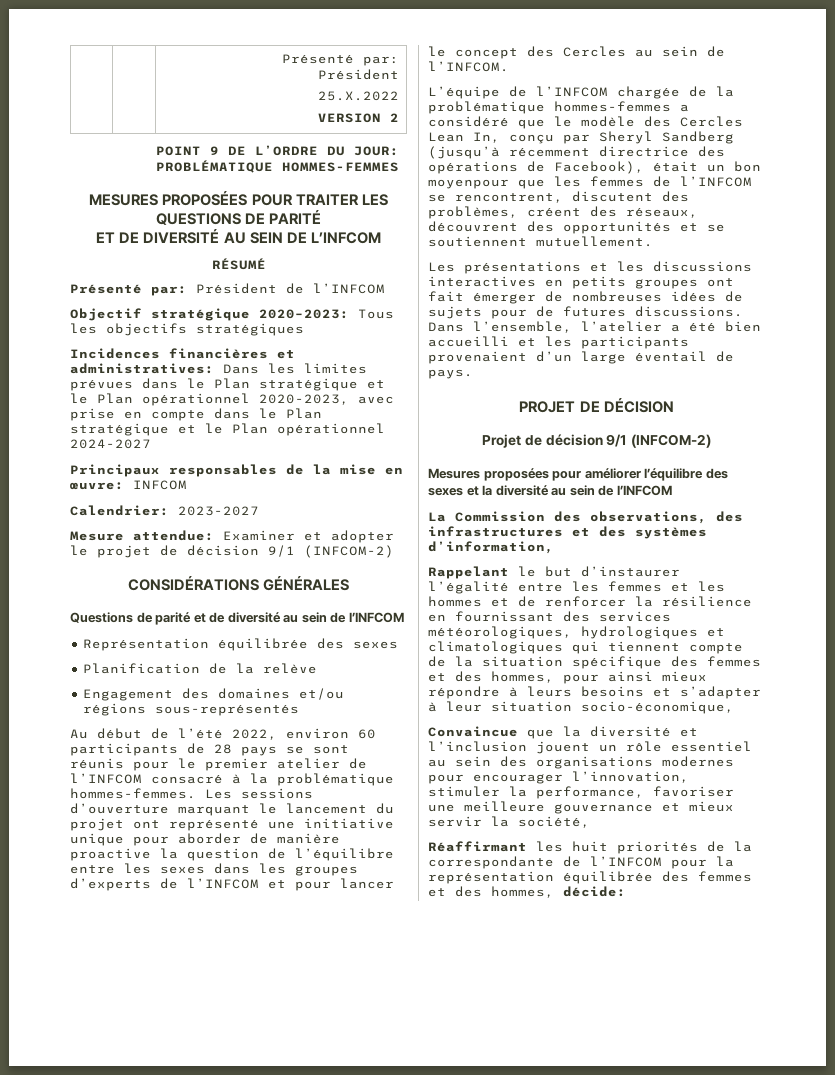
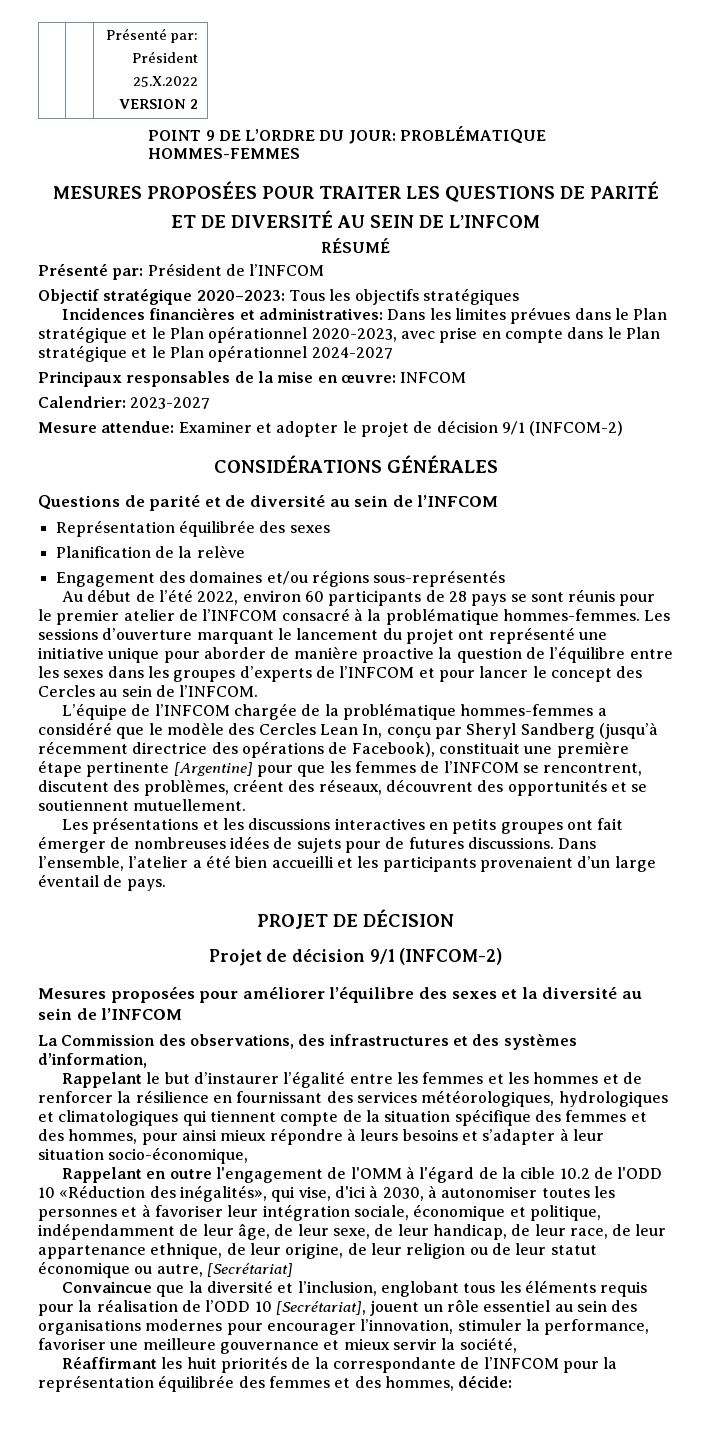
- L’équipe de l’INFCOM chargée de la problématique hommes-femmes a considéré que le modèle des Cercles Lean In, conçu par Sheryl Sandberg (jusqu’à récemment directrice des opérations de Facebook), était un bon moyenpour que les femmes de l’INFCOM se rencontrent, discutent des problèmes, créent des réseaux, découvrent des opportunités et se soutiennent mutuellement.
+ L’équipe de l’INFCOM chargée de la problématique hommes-femmes a considéré que le modèle des Cercles Lean In, conçu par Sheryl Sandberg (jusqu’à récemment directrice des opérations de Facebook), constituait une première étape pertinente [Argentine] pour que les femmes de l’INFCOM se rencontrent, discutent des problèmes, créent des réseaux, découvrent des opportunités et se soutiennent mutuellement.
+ Rappelant en outre l'engagement de l'OMM à l'égard de la cible 10.2 de l'ODD 10 «Réduction des inégalités», qui vise, d'ici à 2030, à autonomiser toutes les personnes et à favoriser leur intégration sociale, économique et politique, indépendamment de leur âge, de leur sexe, de leur handicap, de leur race, de leur appartenance ethnique, de leur origine, de leur religion ou de leur statut économique ou autre, [Secrétariat]
- Convaincue que la diversité et l’inclusion jouent un rôle essentiel au sein des organisations modernes pour encourager l’innovation, stimuler la performance, favoriser une meilleure gouvernance et mieux servir la société,
+ Convaincue que la diversité et l’inclusion, englobant tous les éléments requis pour la réalisation de l’ODD 10 [Secrétariat], jouent un rôle essentiel au sein des organisations modernes pour encourager l’innovation, stimuler la performance, favoriser une meilleure gouvernance et mieux servir la société,

